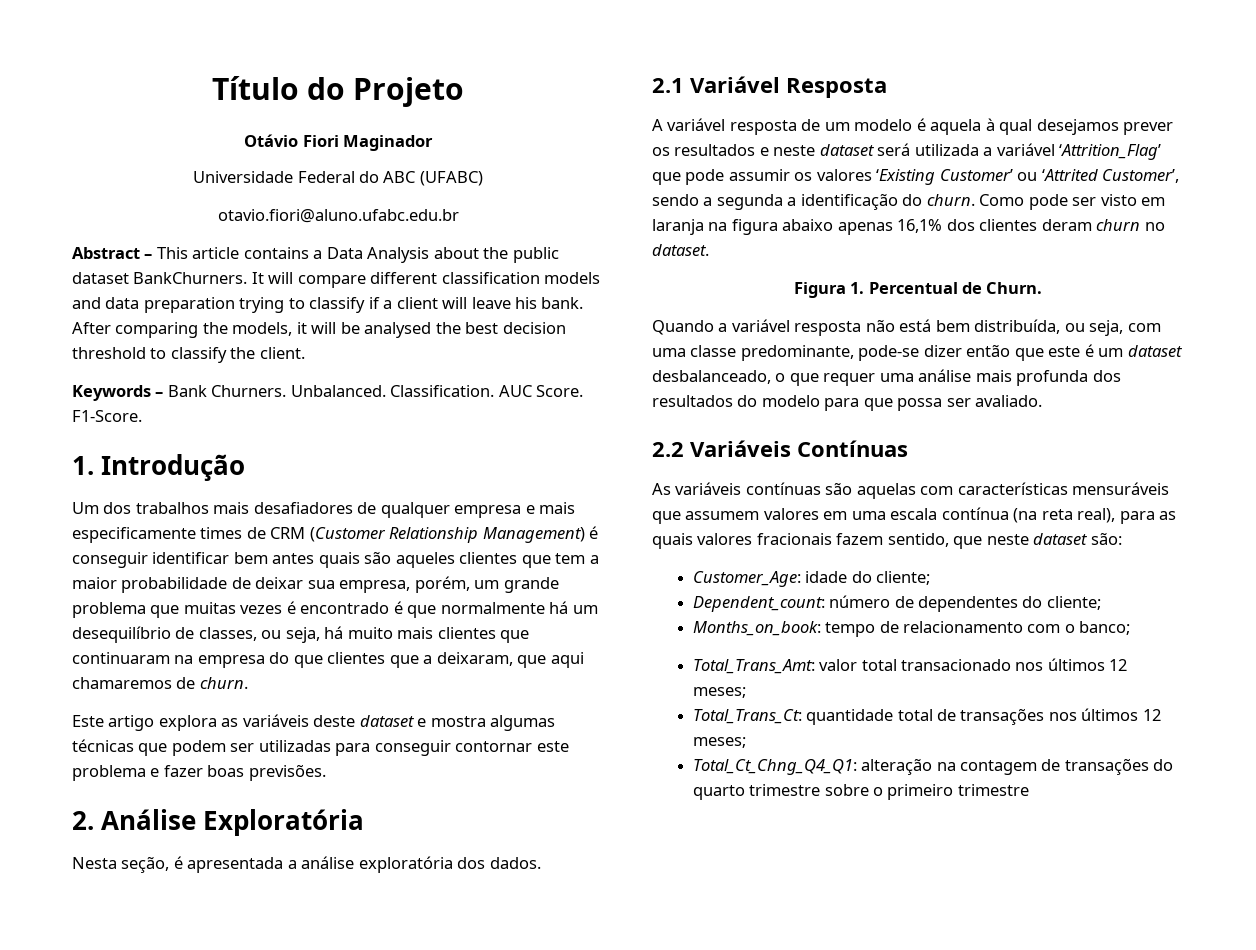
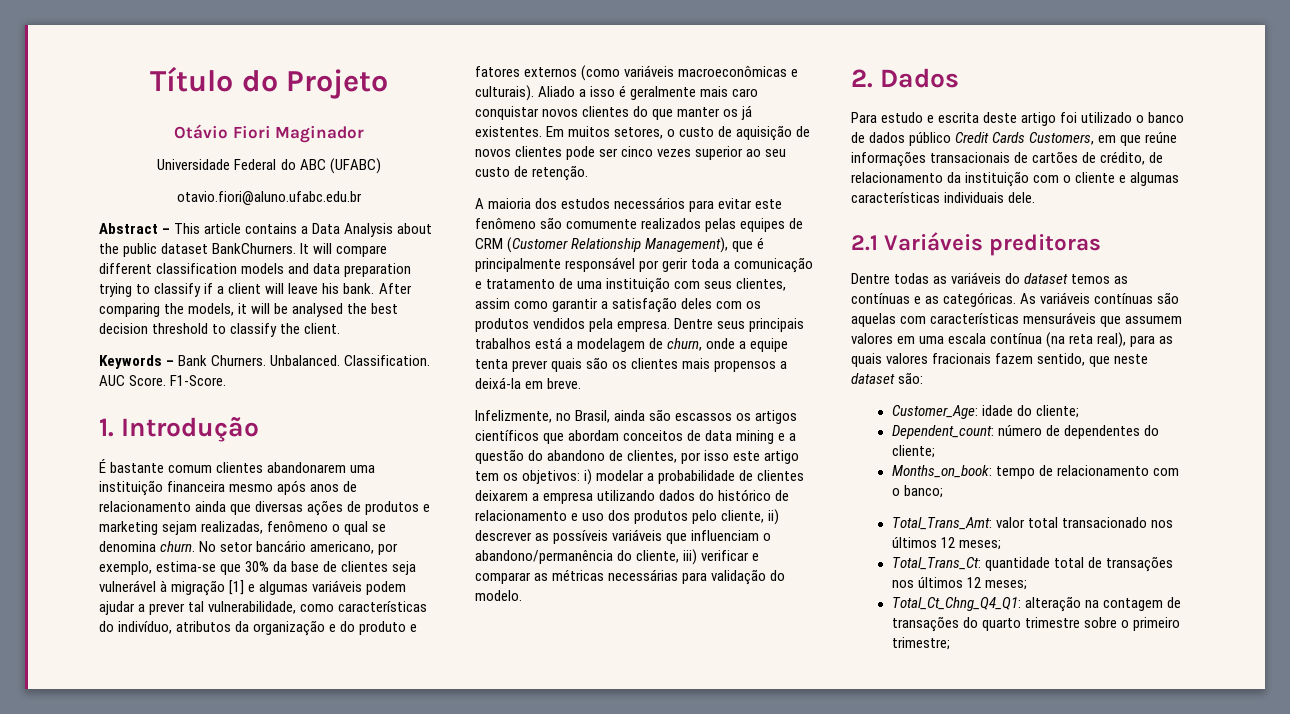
- Um dos trabalhos mais desafiadores de qualquer empresa e mais especificamente times de CRM (Customer Relationship Management) é conseguir identificar bem antes quais são aqueles clientes que tem a maior probabilidade de deixar sua empresa, porém, um grande problema que muitas vezes é encontrado é que normalmente há um desequilíbrio de classes, ou seja, há muito mais clientes que continuaram na empresa do que clientes que a deixaram, que aqui chamaremos de churn.
- Este artigo explora as variáveis deste dataset e mostra algumas técnicas que podem ser utilizadas para conseguir contornar este problema e fazer boas previsões.
- 2. Análise Exploratória
- Nesta seção, é apresentada a análise exploratória dos dados.
- 2.1 Variável Resposta
- A variável resposta de um modelo é aquela à qual desejamos prever os resultados e neste dataset será utilizada a variável ‘Attrition_Flag’ que pode assumir os valores ‘Existing Customer’ ou ‘Attrited Customer’, sendo a segunda a identificação do churn. Como pode ser visto em laranja na figura abaixo apenas 16,1% dos clientes deram churn no dataset.
- Figura 1. Percentual de Churn.
- Quando a variável resposta não está bem distribuída, ou seja, com uma classe predominante, pode-se dizer então que este é um dataset desbalanceado, o que requer uma análise mais profunda dos resultados do modelo para que possa ser avaliado.
- 2.2 Variáveis Contínuas
- As variáveis contínuas são aquelas com características mensuráveis que assumem valores em uma escala contínua (na reta real), para as quais valores fracionais fazem sentido, que neste dataset são:
+ É bastante comum clientes abandonarem uma instituição financeira mesmo após anos de relacionamento ainda que diversas ações de produtos e marketing sejam realizadas, fenômeno o qual se denomina churn. No setor bancário americano, por exemplo, estima-se que 30% da base de clientes seja vulnerável à migração [1] e algumas variáveis podem ajudar a prever tal vulnerabilidade, como características do indivíduo, atributos da organização e do produto e fatores externos (como variáveis macroeconômicas e culturais). Aliado a isso é geralmente mais caro conquistar novos clientes do que manter os já existentes. Em muitos setores, o custo de aquisição de novos clientes pode ser cinco vezes superior ao seu custo de retenção.
+ A maioria dos estudos necessários para evitar este fenômeno são comumente realizados pelas equipes de CRM (Customer Relationship Management), que é principalmente responsável por gerir toda a comunicação e tratamento de uma instituição com seus clientes, assim como garantir a satisfação deles com os produtos vendidos pela empresa. Dentre seus principais trabalhos está a modelagem de churn, onde a equipe tenta prever quais são os clientes mais propensos a deixá-la em breve.
+ Infelizmente, no Brasil, ainda são escassos os artigos científicos que abordam conceitos de data mining e a questão do abandono de clientes, por isso este artigo tem os objetivos: i) modelar a probabilidade de clientes deixarem a empresa utilizando dados do histórico de relacionamento e uso dos produtos pelo cliente, ii) descrever as possíveis variáveis que influenciam o abandono/permanência do cliente, iii) verificar e comparar as métricas necessárias para validação do modelo.
+ 2. Dados
+ Para estudo e escrita deste artigo foi utilizado o banco de dados público Credit Cards Customers, em que reúne informações transacionais de cartões de crédito, de relacionamento da instituição com o cliente e algumas características individuais dele.
+ 2.1 Variáveis preditoras
+ Dentre todas as variáveis do dataset temos as contínuas e as categóricas. As variáveis contínuas são aquelas com características mensuráveis que assumem valores em uma escala contínua (na reta real), para as quais valores fracionais fazem sentido, que neste dataset são:
- Total_Ct_Chng_Q4_Q1: alteração na contagem de transações do quarto trimestre sobre o primeiro trimestre
+ Total_Ct_Chng_Q4_Q1: alteração na contagem de transações do quarto trimestre sobre o primeiro trimestre;

